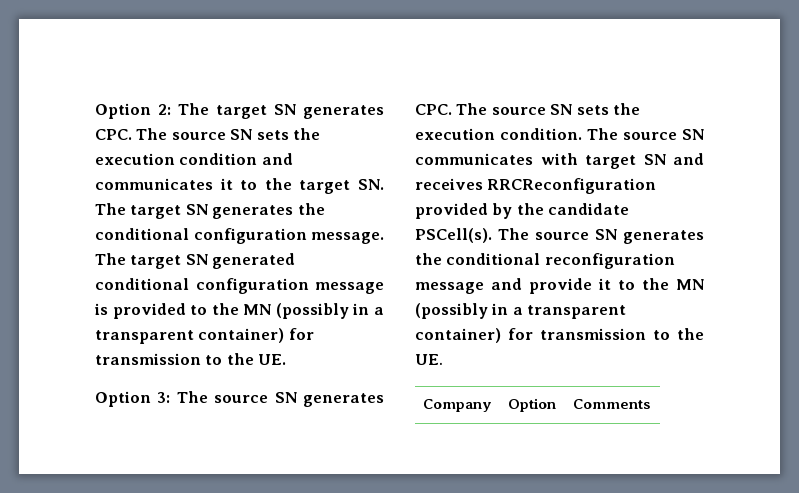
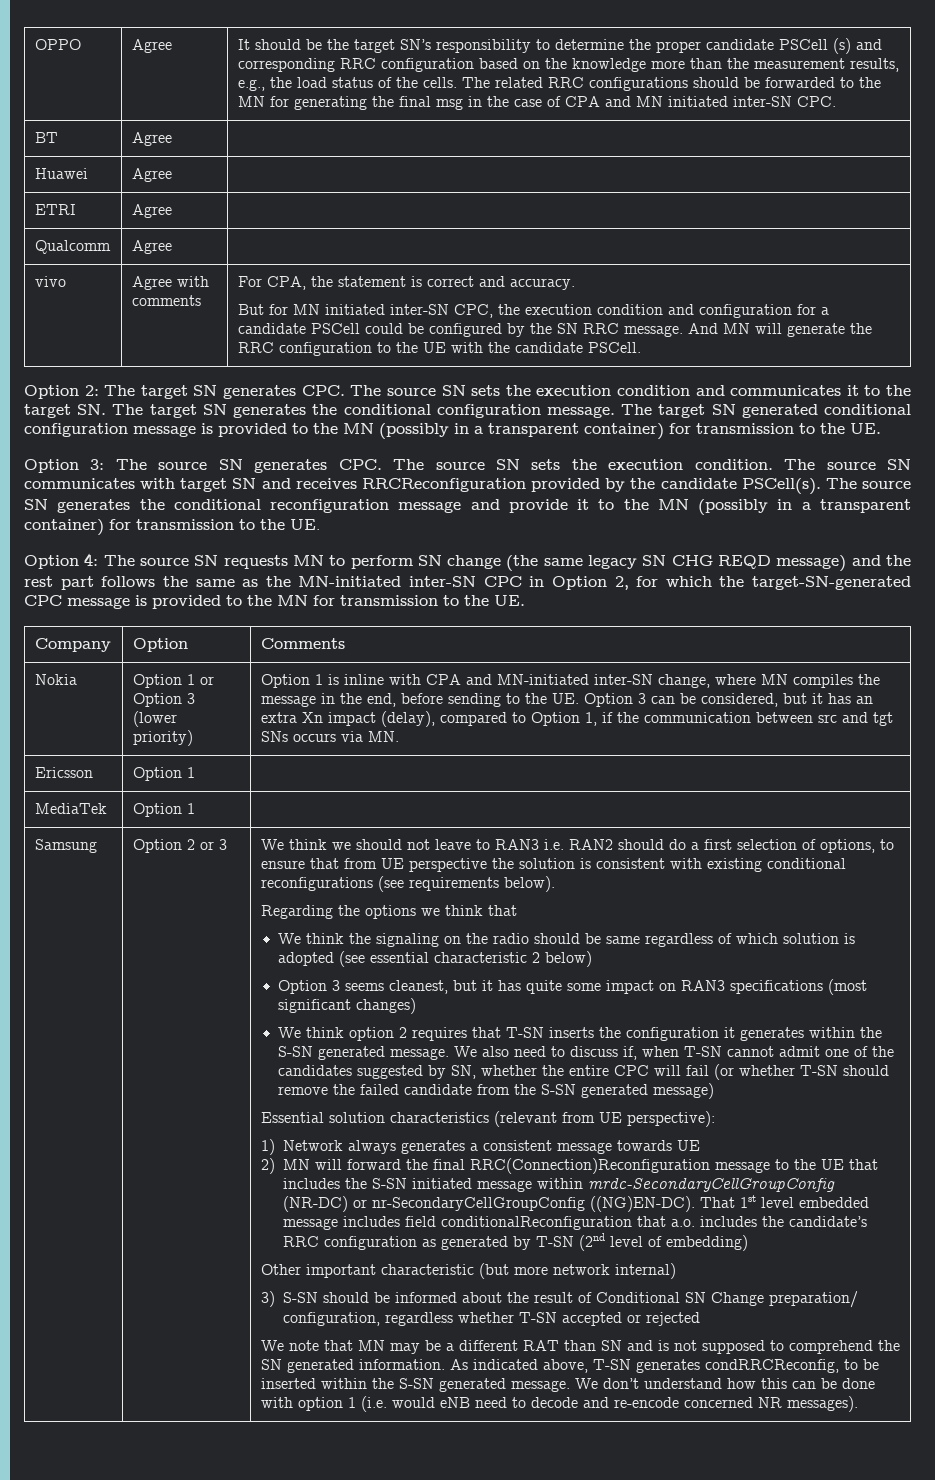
+ OPPO | Agree | It should be the target SN’s responsibility to determine the proper candidate PSCell (s) and corresponding RRC configuration based on the knowledge more than the measurement results, e.g., the load status of the cells. The related RRC configurations should be forwarded to the MN for generating the final msg in the case of CPA and MN initiated inter-SN CPC.
+ BT | Agree |
+ Huawei | Agree |
+ ETRI | Agree |
+ Qualcomm | Agree |
+ vivo | Agree with comments | For CPA, the statement is correct and accuracy.
+ But for MN initiated inter-SN CPC, the execution condition and configuration for a candidate PSCell could be configured by the SN RRC message. And MN will generate the RRC configuration to the UE with the candidate PSCell.
+ Option 4: The source SN requests MN to perform SN change (the same legacy SN CHG REQD message) and the rest part follows the same as the MN-initiated inter-SN CPC in Option 2, for which the target-SN-generated CPC message is provided to the MN for transmission to the UE.
  Company | Option | Comments
+ Nokia | Option 1 or Option 3 (lower priority) | Option 1 is inline with CPA and MN-initiated inter-SN change, where MN compiles the message in the end, before sending to the UE. Option 3 can be considered, but it has an extra Xn impact (delay), compared to Option 1, if the communication between src and tgt SNs occurs via MN.
+ Ericsson | Option 1 |
+ MediaTek | Option 1 |
+ Samsung | Option 2 or 3 | We think we should not leave to RAN3 i.e. RAN2 should do a first selection of options, to ensure that from UE perspective the solution is consistent with existing conditional reconfigurations (see requirements below).
+ Regarding the options we think that
+ We think the signaling on the radio should be same regardless of which solution is adopted (see essential characteristic 2 below)
+ Option 3 seems cleanest, but it has quite some impact on RAN3 specifications (most significant changes)
+ We think option 2 requires that T-SN inserts the configuration it generates within the S-SN generated message. We also need to discuss if, when T-SN cannot admit one of the candidates suggested by SN, whether the entire CPC will fail (or whether T-SN should remove the failed candidate from the S-SN generated message)
+ Essential solution characteristics (relevant from UE perspective):
+ 1) Network always generates a consistent message towards UE
+ 2) MN will forward the final RRC(Connection)Reconfiguration message to the UE that includes the S-SN initiated message within mrdc-SecondaryCellGroupConfig (NR-DC) or nr-SecondaryCellGroupConfig ((NG)EN-DC). That 1st level embedded message includes field conditionalReconfiguration that a.o. includes the candidate’s RRC configuration as generated by T-SN (2nd level of embedding)
+ Other important characteristic (but more network internal)
+ 3) S-SN should be informed about the result of Conditional SN Change preparation/ configuration, regardless whether T-SN accepted or rejected
+ We note that MN may be a different RAT than SN and is not supposed to comprehend the SN generated information. As indicated above, T-SN generates condRRCReconfig, to be inserted within the S-SN generated message. We don’t understand how this can be done with option 1 (i.e. would eNB need to decode and re-encode concerned NR messages).

